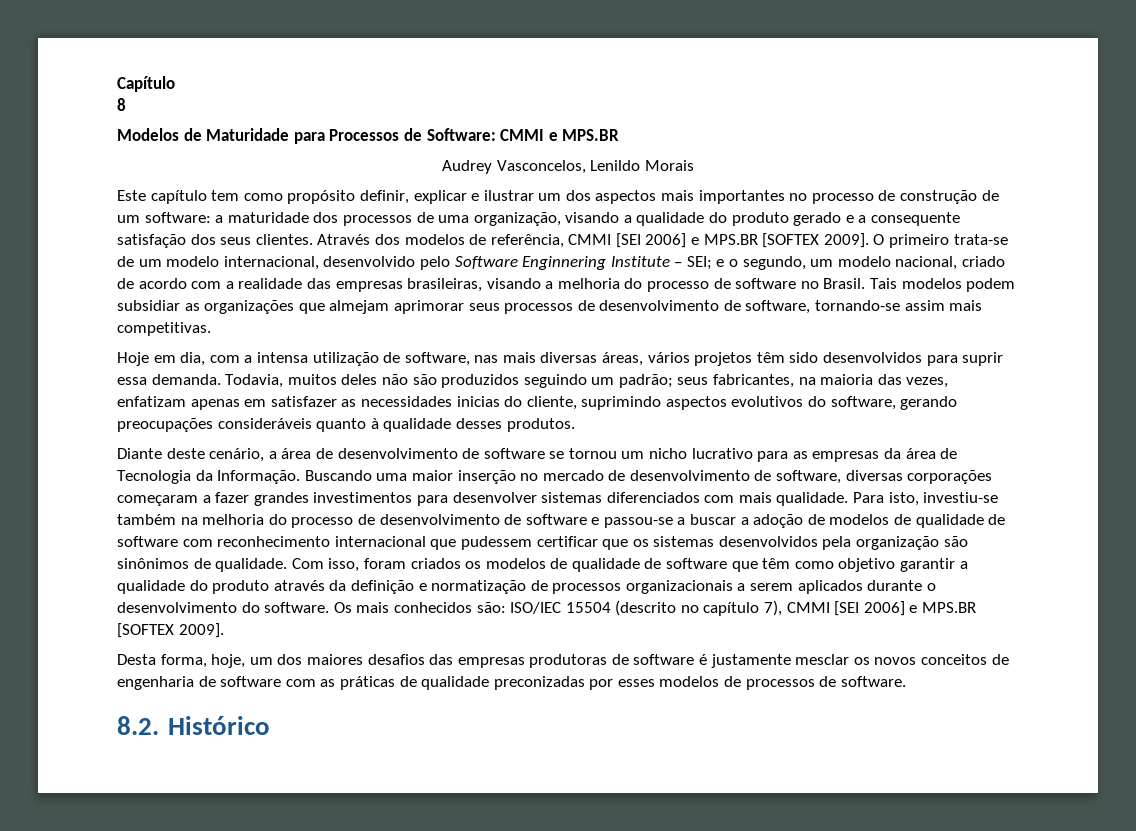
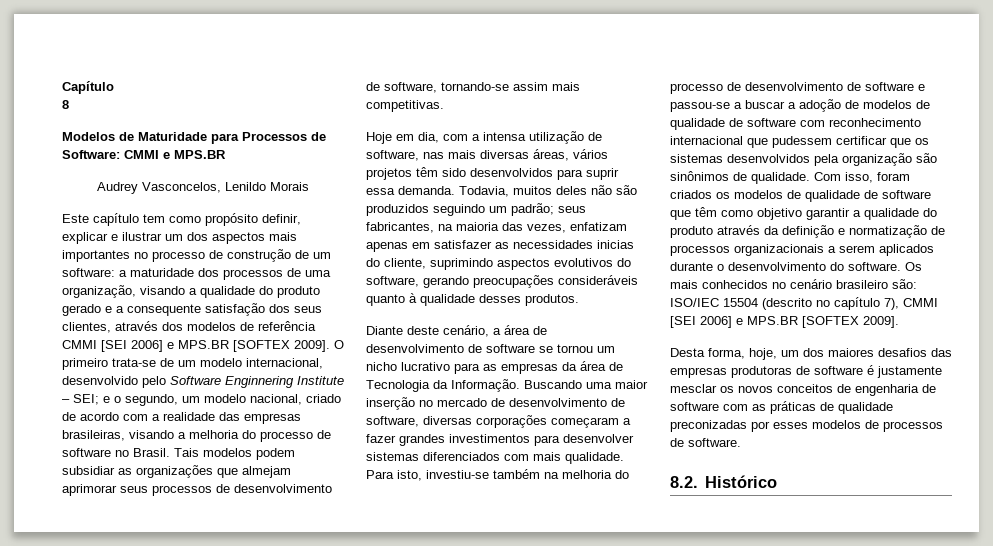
- Este capítulo tem como propósito definir, explicar e ilustrar um dos aspectos mais importantes no processo de construção de um software: a maturidade dos processos de uma organização, visando a qualidade do produto gerado e a consequente satisfação dos seus clientes. Através dos modelos de referência, CMMI [SEI 2006] e MPS.BR [SOFTEX 2009].
+ Este capítulo tem como propósito definir, explicar e ilustrar um dos aspectos mais importantes no processo de construção de um software: a maturidade dos processos de uma organização, visando a qualidade do produto gerado e a consequente satisfação dos seus clientes, através dos modelos de referência CMMI [SEI 2006] e MPS.BR [SOFTEX 2009].
- Os mais conhecidos são: ISO/IEC 15504 (descrito no capítulo 7), CMMI [SEI 2006] e MPS.BR [SOFTEX 2009].
+ Os mais conhecidos no cenário brasileiro são: ISO/IEC 15504 (descrito no capítulo 7), CMMI [SEI 2006] e MPS.BR [SOFTEX 2009].

